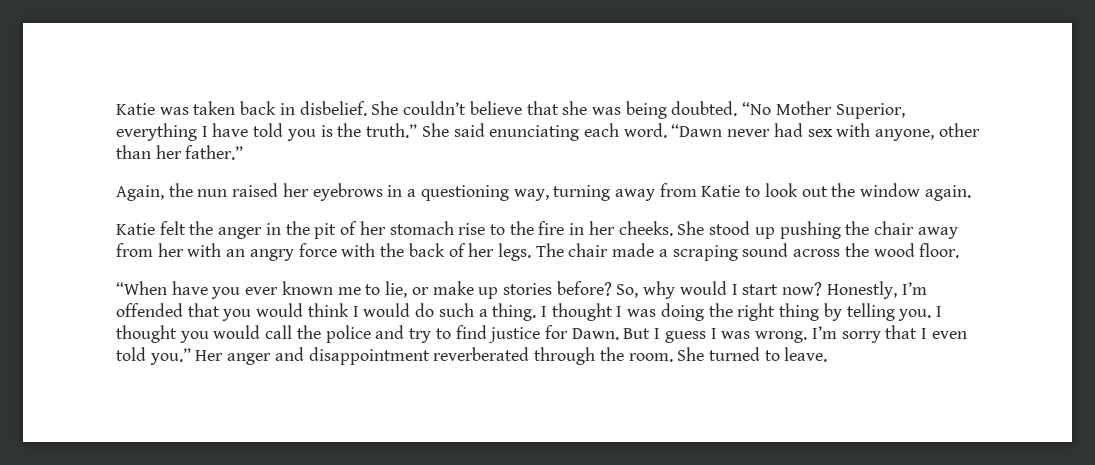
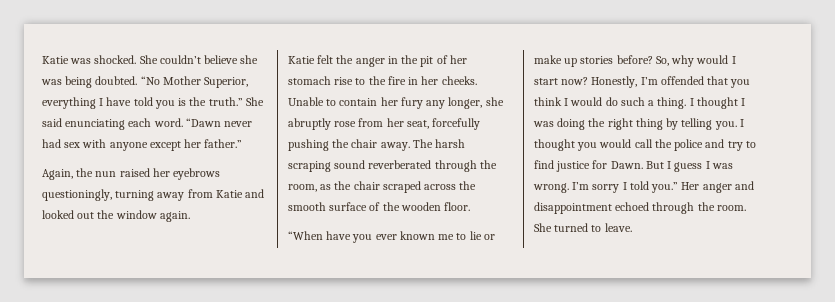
- Katie was taken back in disbelief.
+ Katie was shocked.
- She couldn’t believe that she was being doubted.
+ She couldn’t believe she was being doubted.
- “Dawn never had sex with anyone, other than her father.”
+ “Dawn never had sex with anyone except her father.”
- Again, the nun raised her eyebrows in a questioning way, turning away from Katie to look out the window again.
+ Again, the nun raised her eyebrows questioningly, turning away from Katie and looked out the window again.
- She stood up pushing the chair away from her with an angry force with the back of her legs. The chair made a scraping sound across the wood floor.
+ Unable to contain her fury any longer, she abruptly rose from her seat, forcefully pushing the chair away. The harsh scraping sound reverberated through the room, as the chair scraped across the smooth surface of the wooden floor.
- “When have you ever known me to lie, or make up stories before?
+ “When have you ever known me to lie or make up stories before?
- Honestly, I’m offended that you would think I would do such a thing.
+ Honestly, I’m offended that you think I would do such a thing.
- I’m sorry that I even told you.”
+ I’m sorry I told you.”
- Her anger and disappointment reverberated through the room.
+ Her anger and disappointment echoed through the room.

